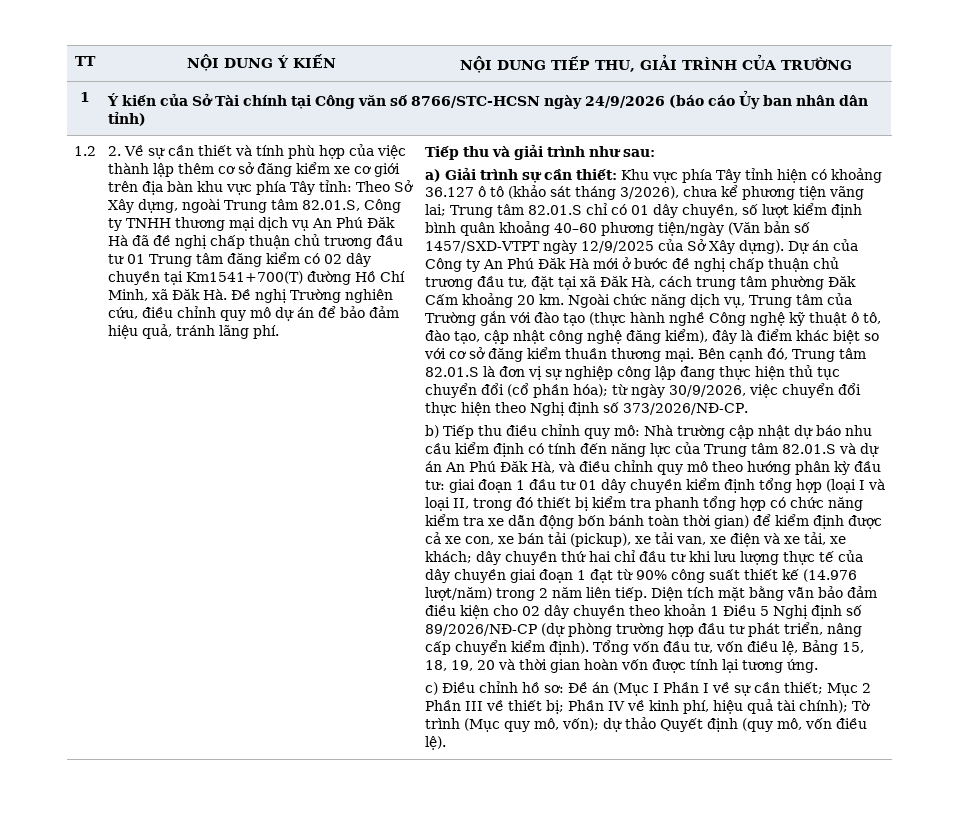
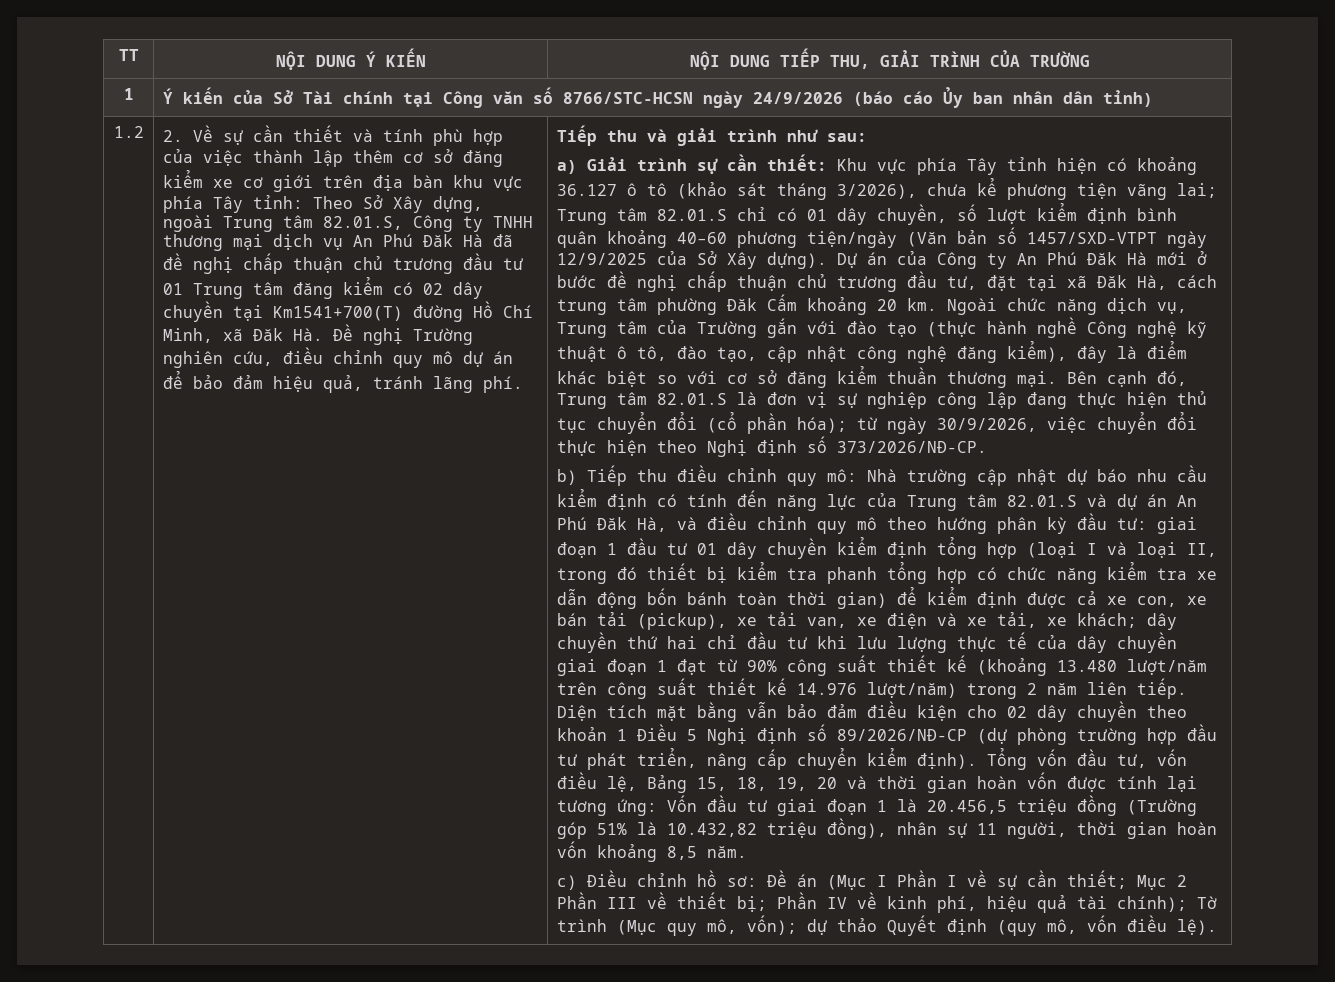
- dây chuyền thứ hai chỉ đầu tư khi lưu lượng thực tế của dây chuyền giai đoạn 1 đạt từ 90% công suất thiết kế (14.976 lượt/năm) trong 2 năm liên tiếp.
+ dây chuyền thứ hai chỉ đầu tư khi lưu lượng thực tế của dây chuyền giai đoạn 1 đạt từ 90% công suất thiết kế (khoảng 13.480 lượt/năm trên công suất thiết kế 14.976 lượt/năm) trong 2 năm liên tiếp.
- Tổng vốn đầu tư, vốn điều lệ, Bảng 15, 18, 19, 20 và thời gian hoàn vốn được tính lại tương ứng.
+ Tổng vốn đầu tư, vốn điều lệ, Bảng 15, 18, 19, 20 và thời gian hoàn vốn được tính lại tương ứng: Vốn đầu tư giai đoạn 1 là 20.456,5 triệu đồng (Trường góp 51% là 10.432,82 triệu đồng), nhân sự 11 người, thời gian hoàn vốn khoảng 8,5 năm.

